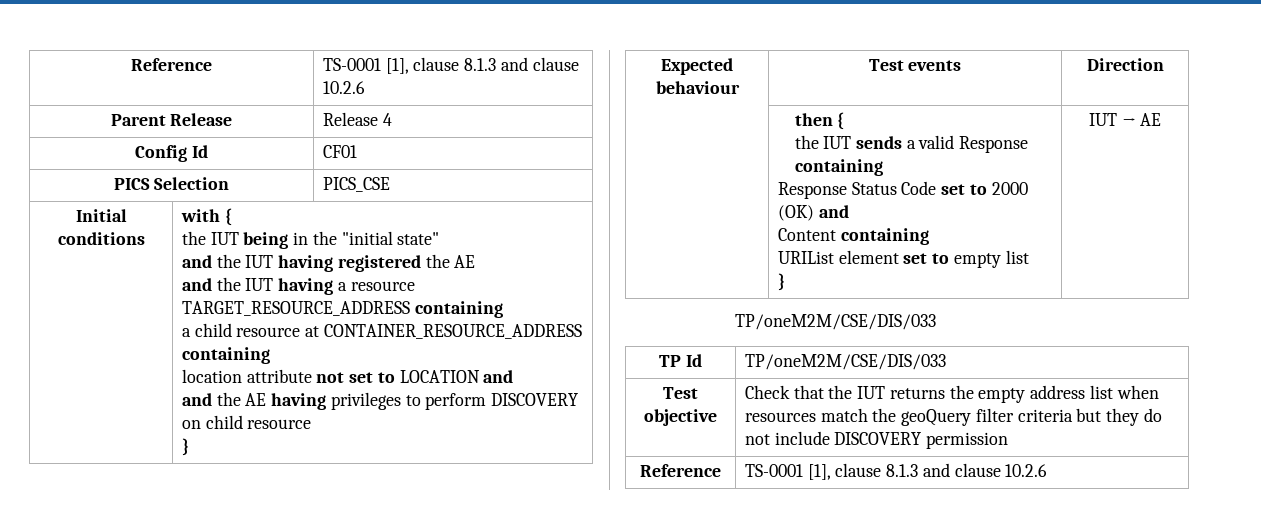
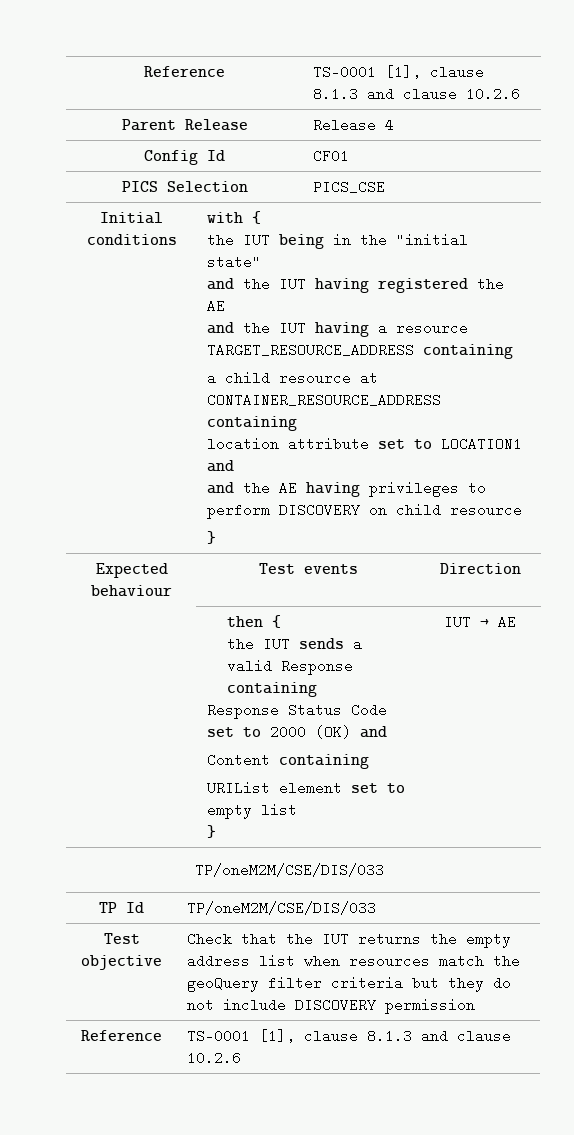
- location attribute not set to LOCATION and
+ location attribute set to LOCATION1 and

